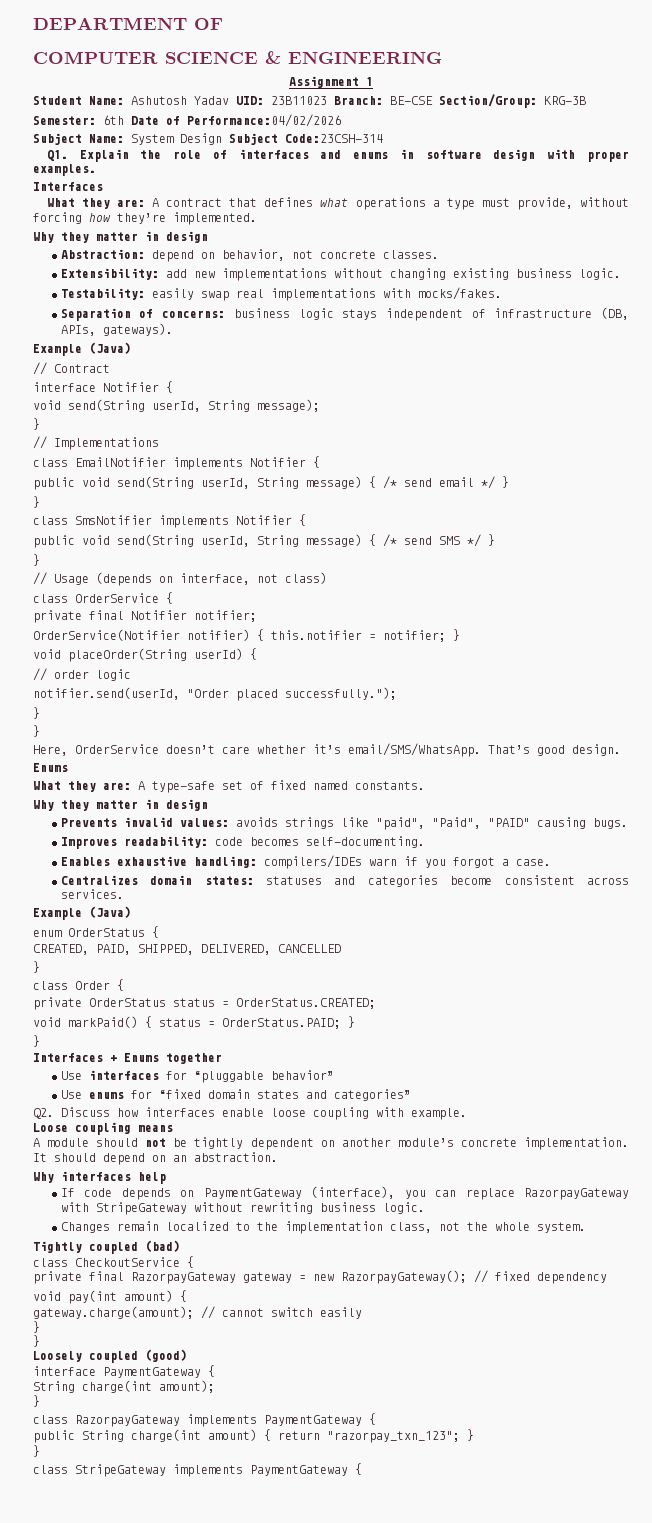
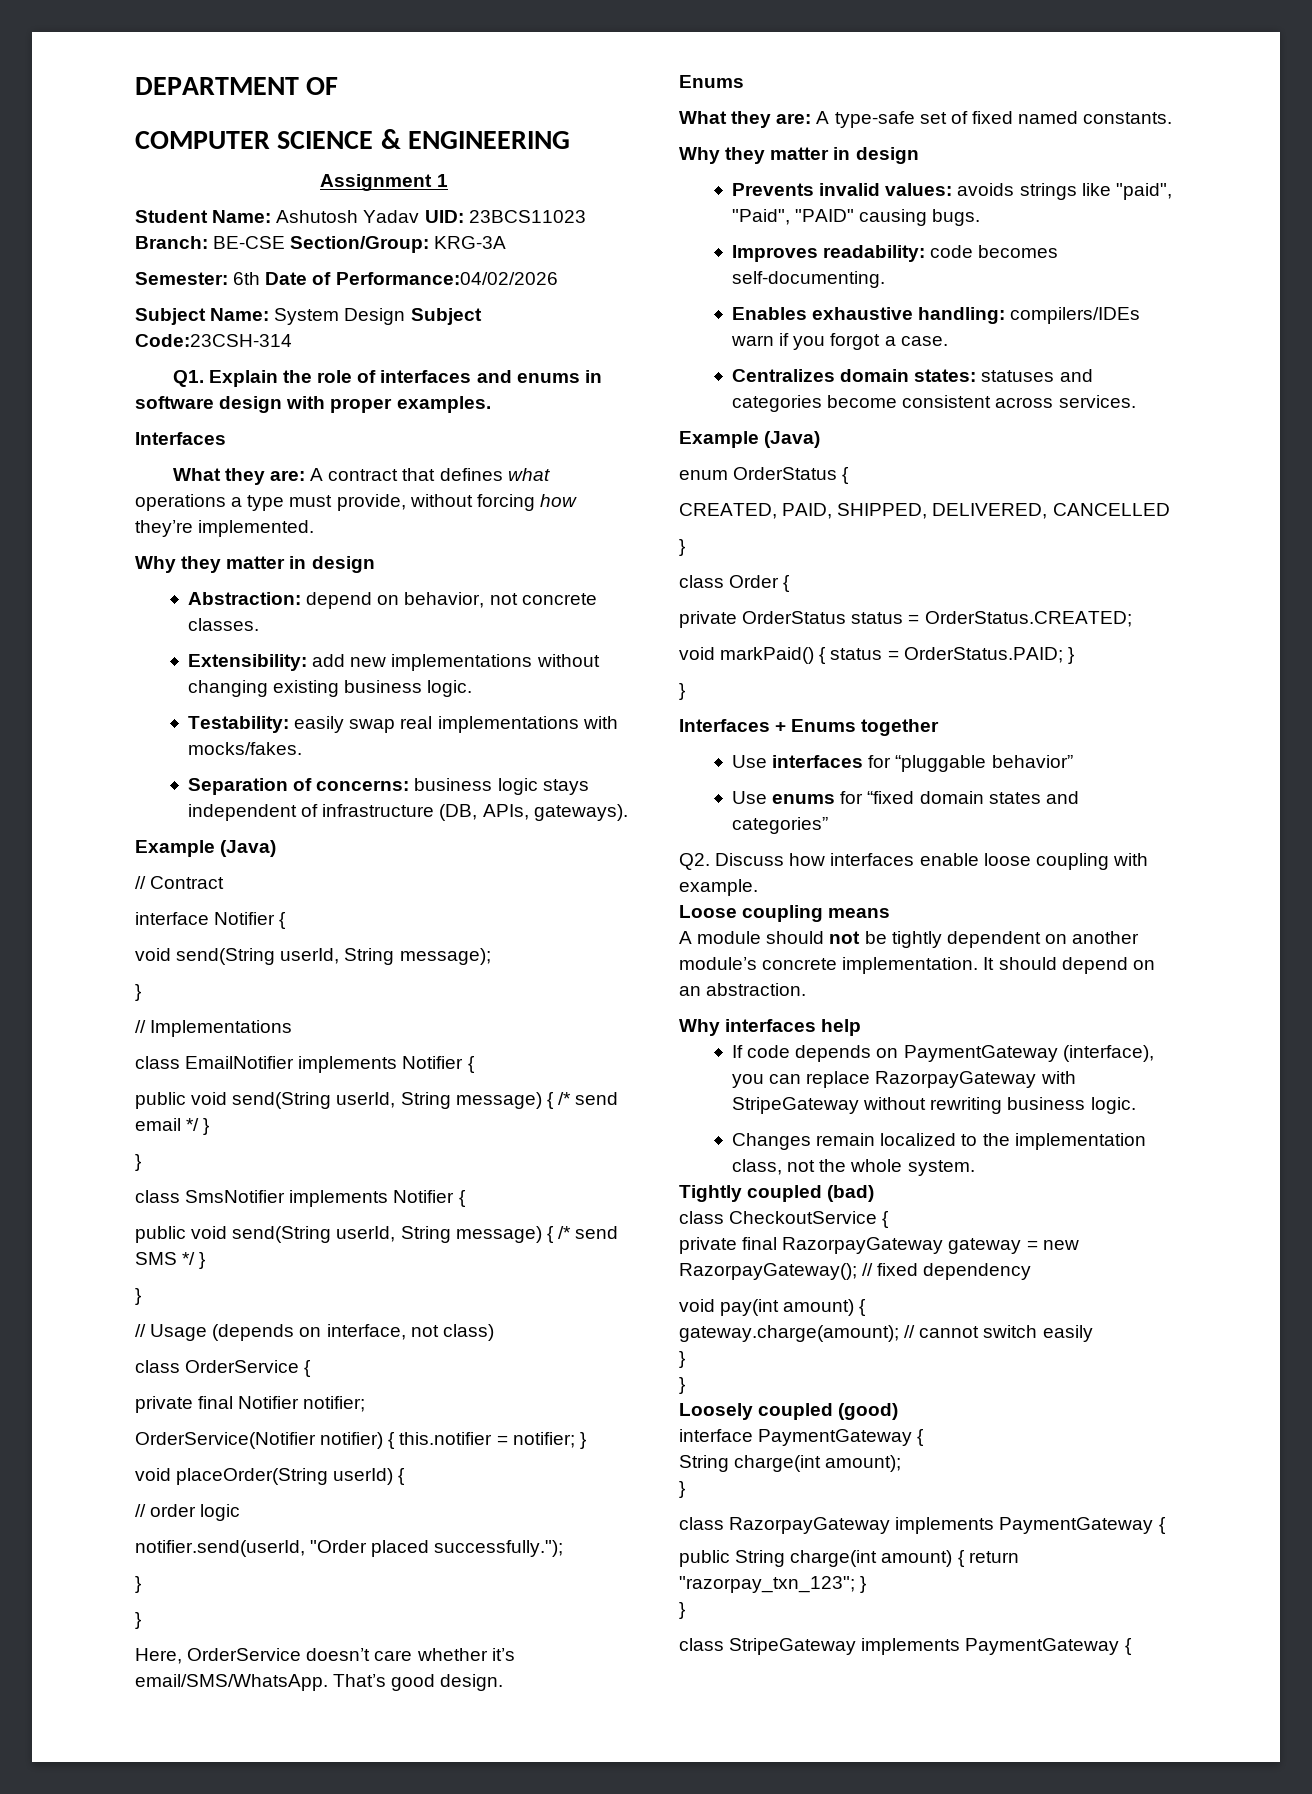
- Student Name: Ashutosh Yadav UID: 23B11023 Branch: BE-CSE Section/Group: KRG-3B
+ Student Name: Ashutosh Yadav UID: 23BCS11023 Branch: BE-CSE Section/Group: KRG-3A

